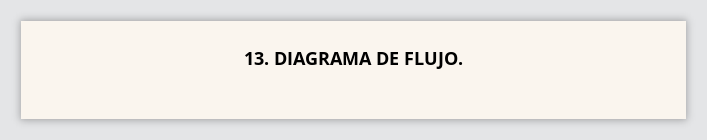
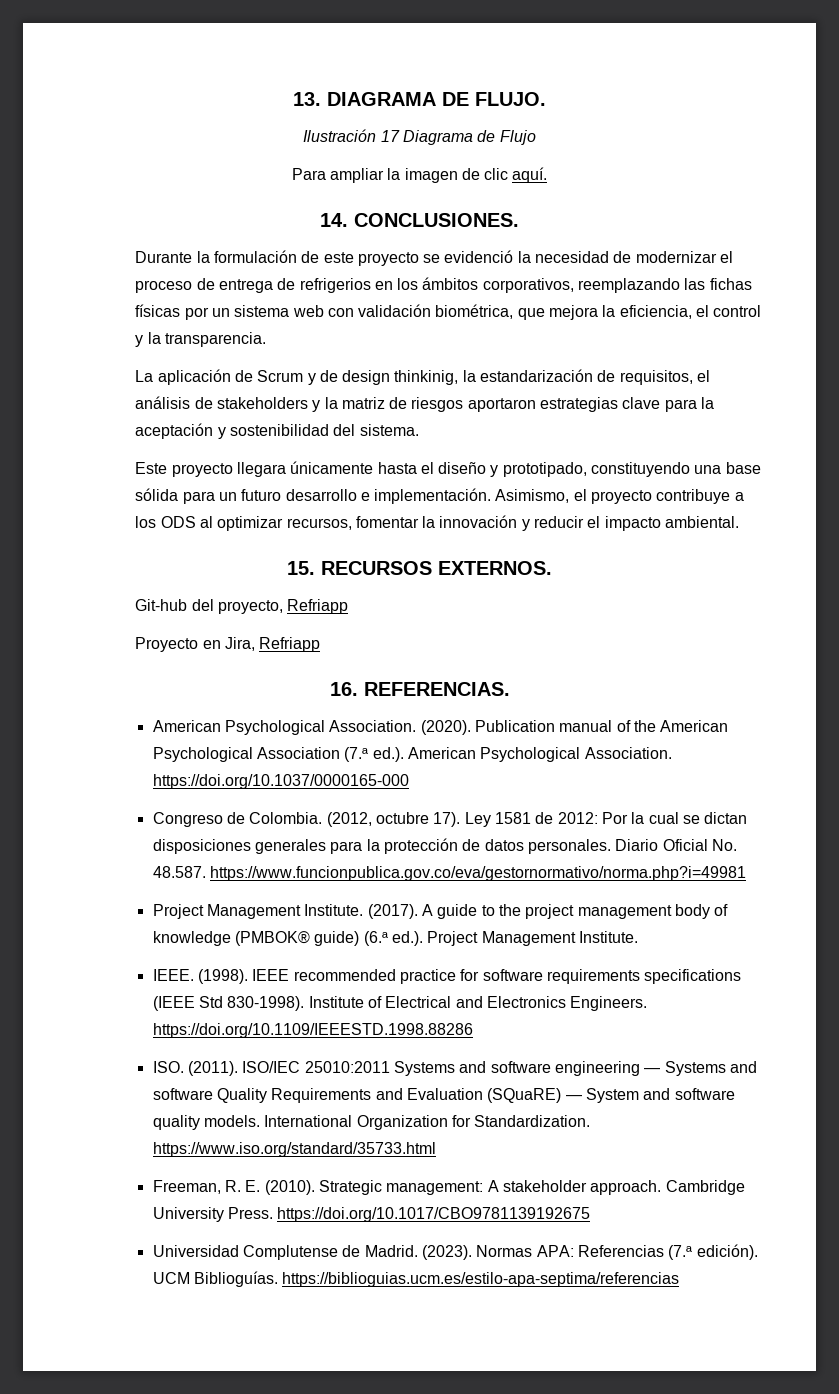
+ Ilustración 17 Diagrama de Flujo
+ Para ampliar la imagen de clic aquí.
+ 14. CONCLUSIONES.
+ Durante la formulación de este proyecto se evidenció la necesidad de modernizar el proceso de entrega de refrigerios en los ámbitos corporativos, reemplazando las fichas físicas por un sistema web con validación biométrica, que mejora la eficiencia, el control y la transparencia.
+ La aplicación de Scrum y de design thinkinig, la estandarización de requisitos, el análisis de stakeholders y la matriz de riesgos aportaron estrategias clave para la aceptación y sostenibilidad del sistema.
+ Este proyecto llegara únicamente hasta el diseño y prototipado, constituyendo una base sólida para un futuro desarrollo e implementación. Asimismo, el proyecto contribuye a los ODS al optimizar recursos, fomentar la innovación y reducir el impacto ambiental.
+ 15. RECURSOS EXTERNOS.
+ Git-hub del proyecto, Refriapp
+ Proyecto en Jira, Refriapp
+ 16. REFERENCIAS.
+ American Psychological Association. (2020). Publication manual of the American Psychological Association (7.ª ed.). American Psychological Association. https://doi.org/10.1037/0000165-000
+ Congreso de Colombia. (2012, octubre 17). Ley 1581 de 2012: Por la cual se dictan disposiciones generales para la protección de datos personales. Diario Oficial No. 48.587. https://www.funcionpublica.gov.co/eva/gestornormativo/norma.php?i=49981
+ Project Management Institute. (2017). A guide to the project management body of knowledge (PMBOK® guide) (6.ª ed.). Project Management Institute.
+ IEEE. (1998). IEEE recommended practice for software requirements specifications (IEEE Std 830-1998). Institute of Electrical and Electronics Engineers. https://doi.org/10.1109/IEEESTD.1998.88286
+ ISO. (2011). ISO/IEC 25010:2011 Systems and software engineering — Systems and software Quality Requirements and Evaluation (SQuaRE) — System and software quality models. International Organization for Standardization. https://www.iso.org/standard/35733.html
+ Freeman, R. E. (2010). Strategic management: A stakeholder approach. Cambridge University Press. https://doi.org/10.1017/CBO9781139192675
+ Universidad Complutense de Madrid. (2023). Normas APA: Referencias (7.ª edición). UCM Biblioguías. https://biblioguias.ucm.es/estilo-apa-septima/referencias

